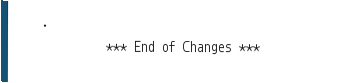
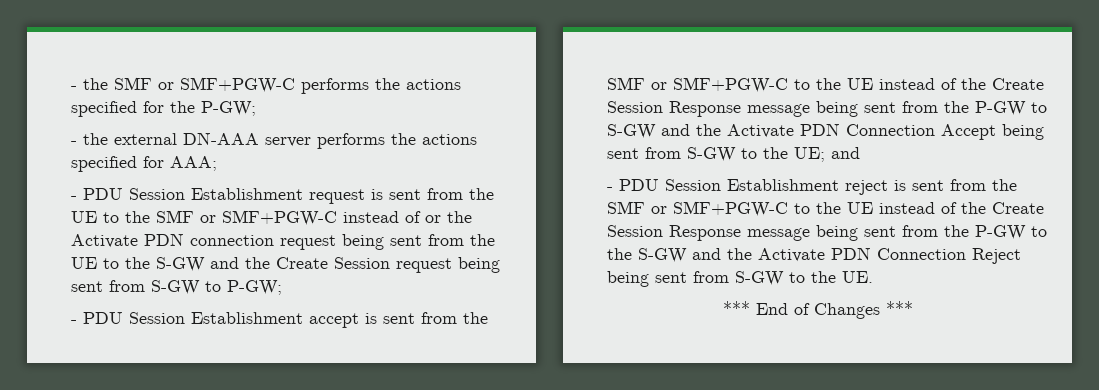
- .
+ - the SMF or SMF+PGW-C performs the actions specified for the P-GW;
+ - the external DN-AAA server performs the actions specified for AAA;
+ - PDU Session Establishment request is sent from the UE to the SMF or SMF+PGW-C instead of or the Activate PDN connection request being sent from the UE to the S-GW and the Create Session request being sent from S-GW to P-GW;
+ - PDU Session Establishment accept is sent from the SMF or SMF+PGW-C to the UE instead of the Create Session Response message being sent from the P-GW to S-GW and the Activate PDN Connection Accept being sent from S-GW to the UE; and
+ - PDU Session Establishment reject is sent from the SMF or SMF+PGW-C to the UE instead of the Create Session Response message being sent from the P-GW to the S-GW and the Activate PDN Connection Reject being sent from S-GW to the UE.

